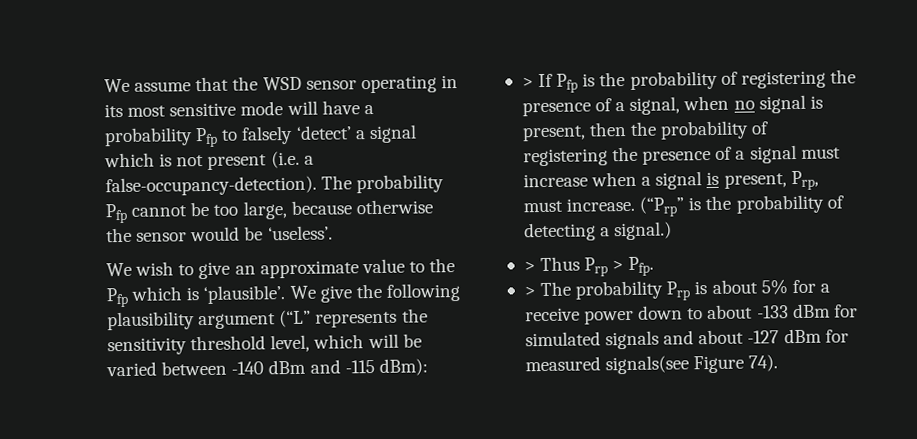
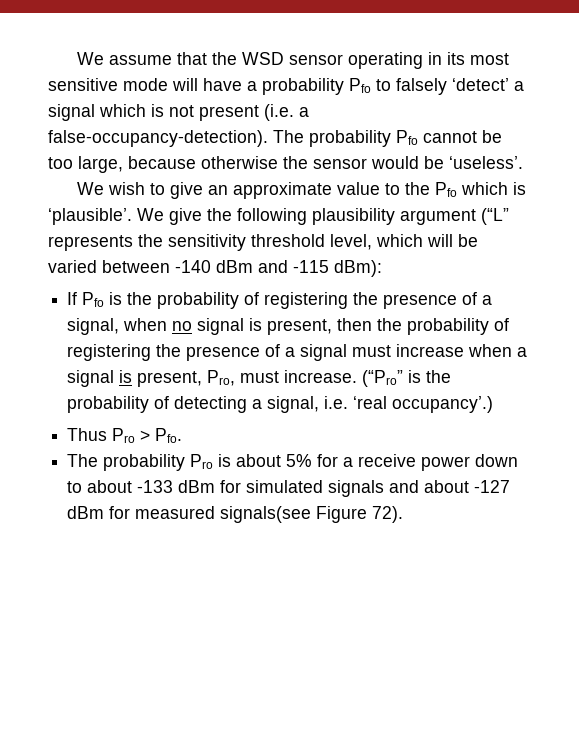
- We assume that the WSD sensor operating in its most sensitive mode will have a probability Pfp to falsely ‘detect’ a signal which is not present (i.e. a false-occupancy-detection).
+ We assume that the WSD sensor operating in its most sensitive mode will have a probability Pfo to falsely ‘detect’ a signal which is not present (i.e. a false-occupancy-detection).
- The probability Pfp cannot be too large, because otherwise the sensor would be ‘useless’.
+ The probability Pfo cannot be too large, because otherwise the sensor would be ‘useless’.
- We wish to give an approximate value to the Pfp which is ‘plausible’.
+ We wish to give an approximate value to the Pfo which is ‘plausible’.
- > If Pfp is the probability of registering the presence of a signal, when no signal is present, then the probability of registering the presence of a signal must increase when a signal is present, Prp, must increase.
+ If Pfo is the probability of registering the presence of a signal, when no signal is present, then the probability of registering the presence of a signal must increase when a signal is present, Pro, must increase.
- (“Prp” is the probability of detecting a signal.)
- > Thus Prp > Pfp.
- > The probability Prp is about 5% for a receive power down to about -133 dBm for simulated signals and about -127 dBm for measured signals(see Figure 74).
+ (“Pro” is the probability of detecting a signal, i.e. ‘real occupancy’.)
+ Thus Pro > Pfo.
+ The probability Pro is about 5% for a receive power down to about -133 dBm for simulated signals and about -127 dBm for measured signals(see Figure 72).

